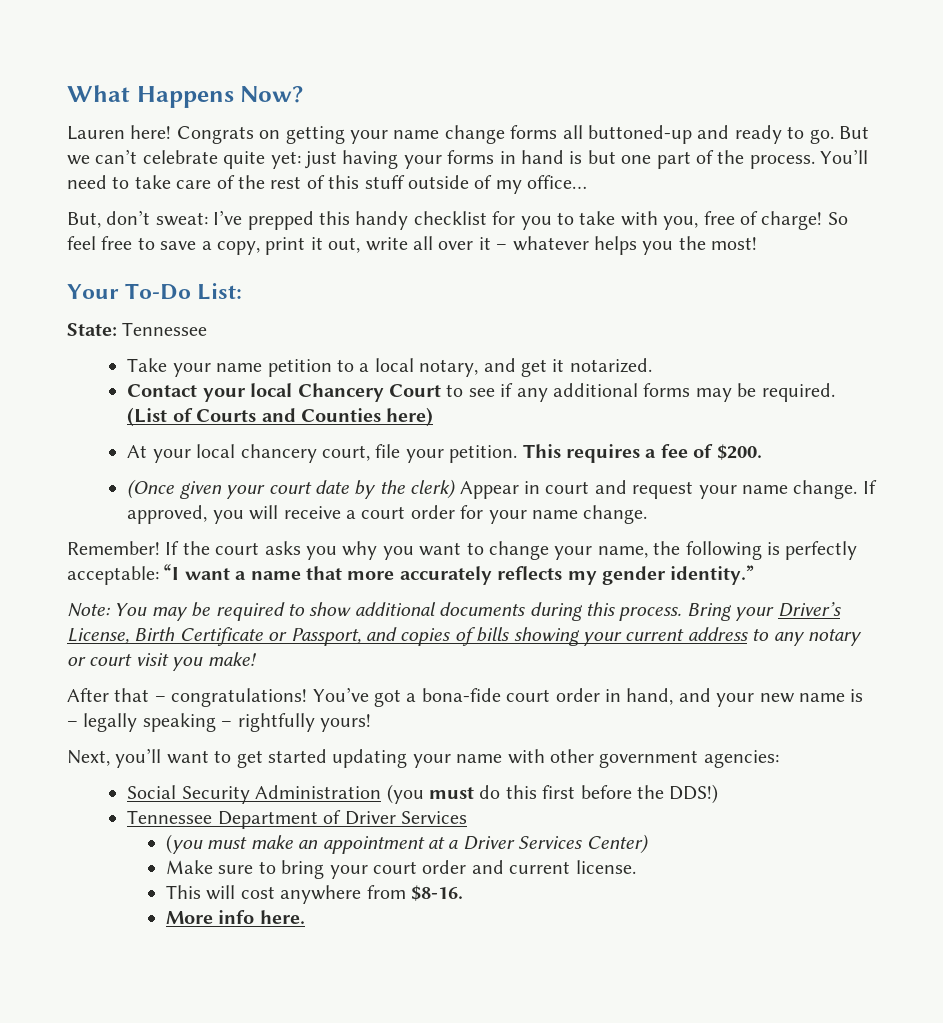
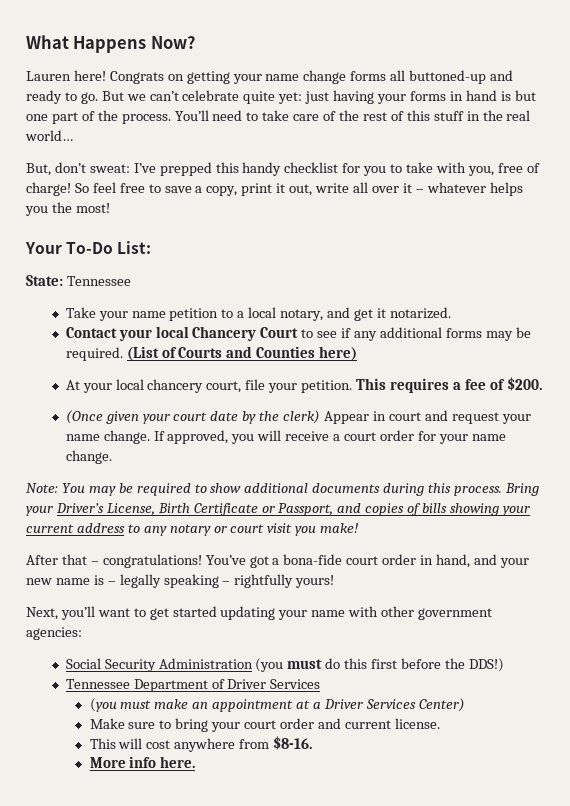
- You’ll need to take care of the rest of this stuff outside of my office…
+ You’ll need to take care of the rest of this stuff in the real world…
- Remember! If the court asks you why you want to change your name, the following is perfectly acceptable: “I want a name that more accurately reflects my gender identity.”

